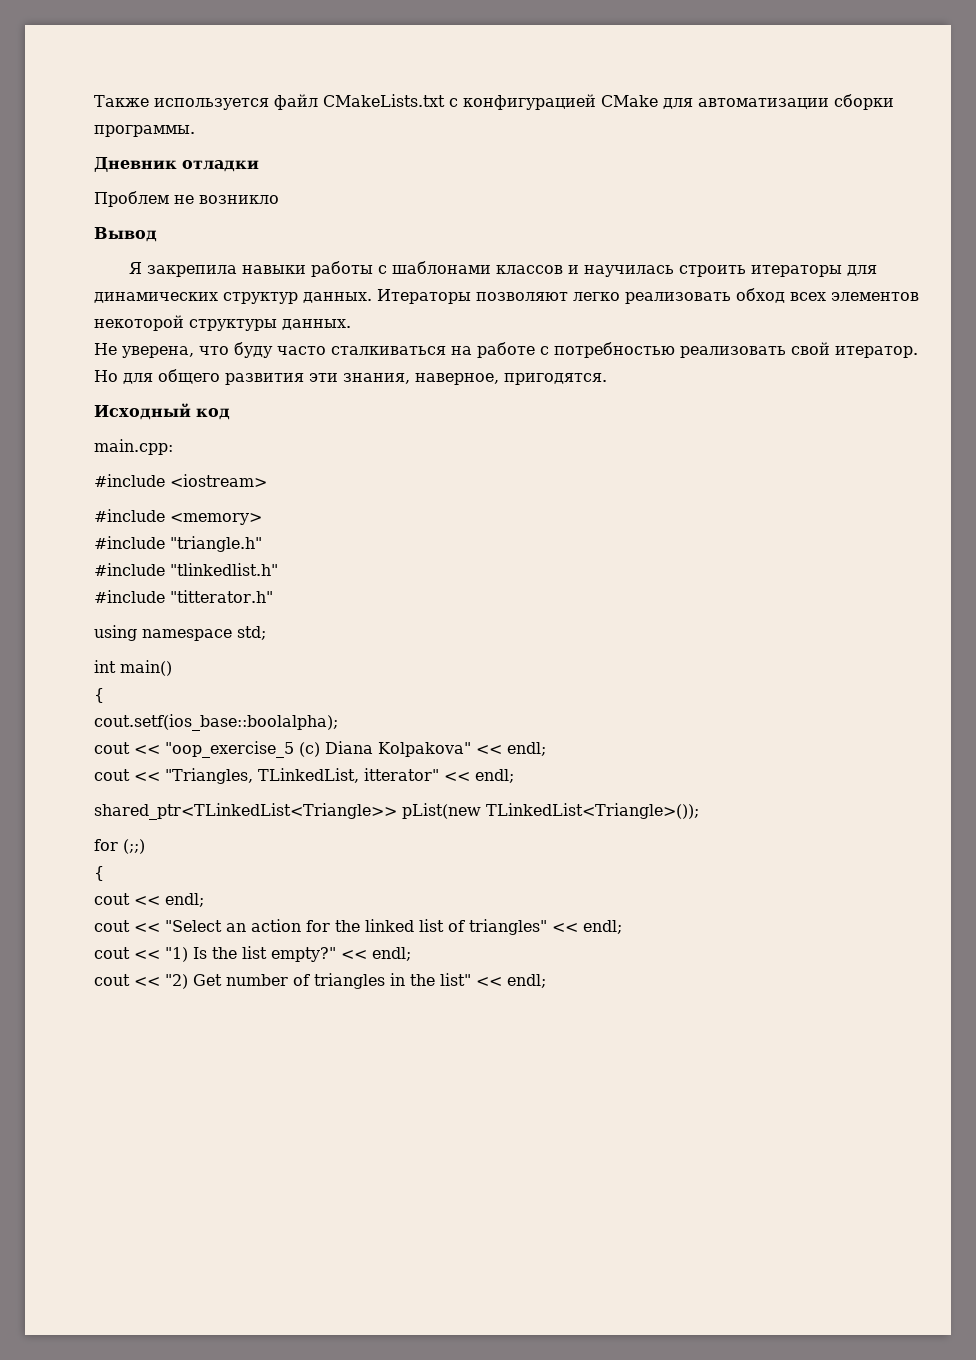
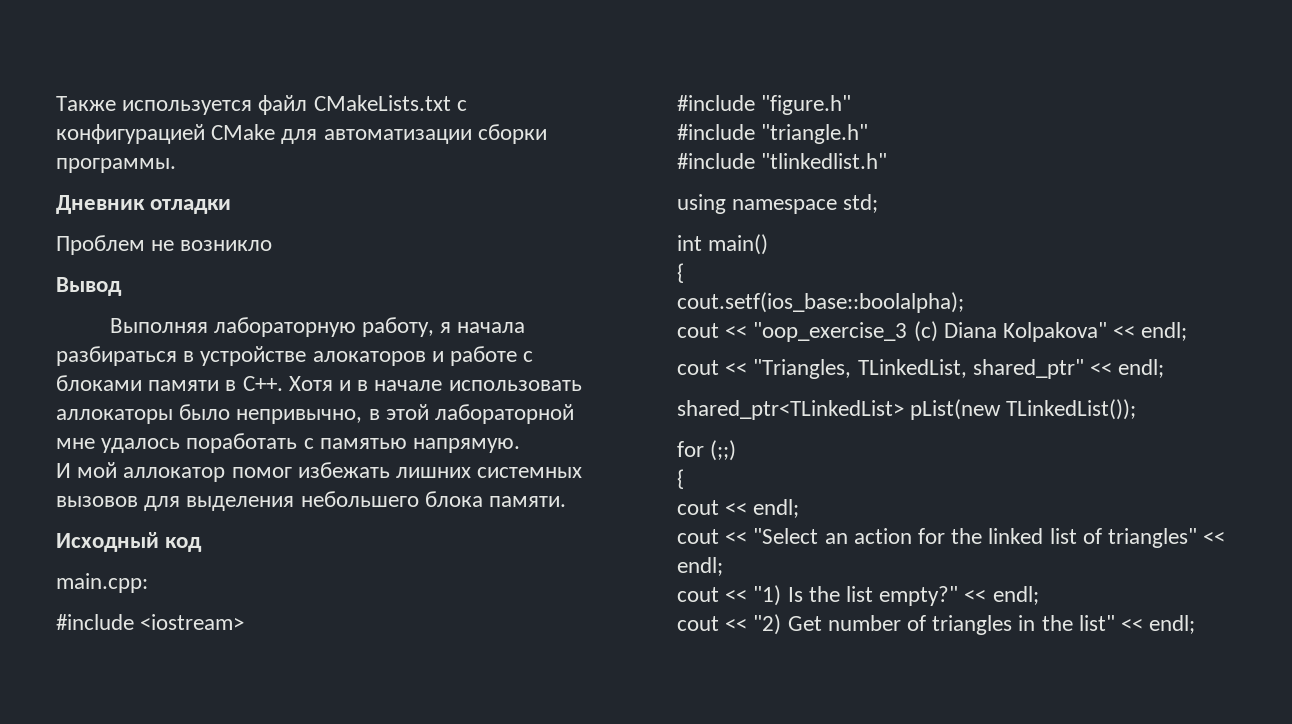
- Я закрепила навыки работы с шаблонами классов и научилась строить итераторы для динамических структур данных. Итераторы позволяют легко реализовать обход всех элементов некоторой структуры данных.
- Не уверена, что буду часто сталкиваться на работе с потребностью реализовать свой итератор. Но для общего развития эти знания, наверное, пригодятся.
+ Выполняя лабораторную работу, я начала разбираться в устройстве aлокаторов и работе с блоками памяти в C++. Хотя и в начале использовать аллокаторы было непривычно, в этой лабораторной мне удалось поработать с памятью напрямую.
+ И мой аллокатор помог избежать лишних системных вызовов для выделения небольшего блока памяти.
- #include <memory>
+ #include "figure.h"
- #include "titterator.h"
- cout << "oop_exercise_5 (c) Diana Kolpakova" << endl;
+ cout << "oop_exercise_3 (c) Diana Kolpakova" << endl;
- cout << "Triangles, TLinkedList, itterator" << endl;
- shared_ptr<TLinkedList<Triangle>> pList(new TLinkedList<Triangle>());
+ cout << "Triangles, TLinkedList, shared_ptr" << endl;
+ shared_ptr<TLinkedList> pList(new TLinkedList());

